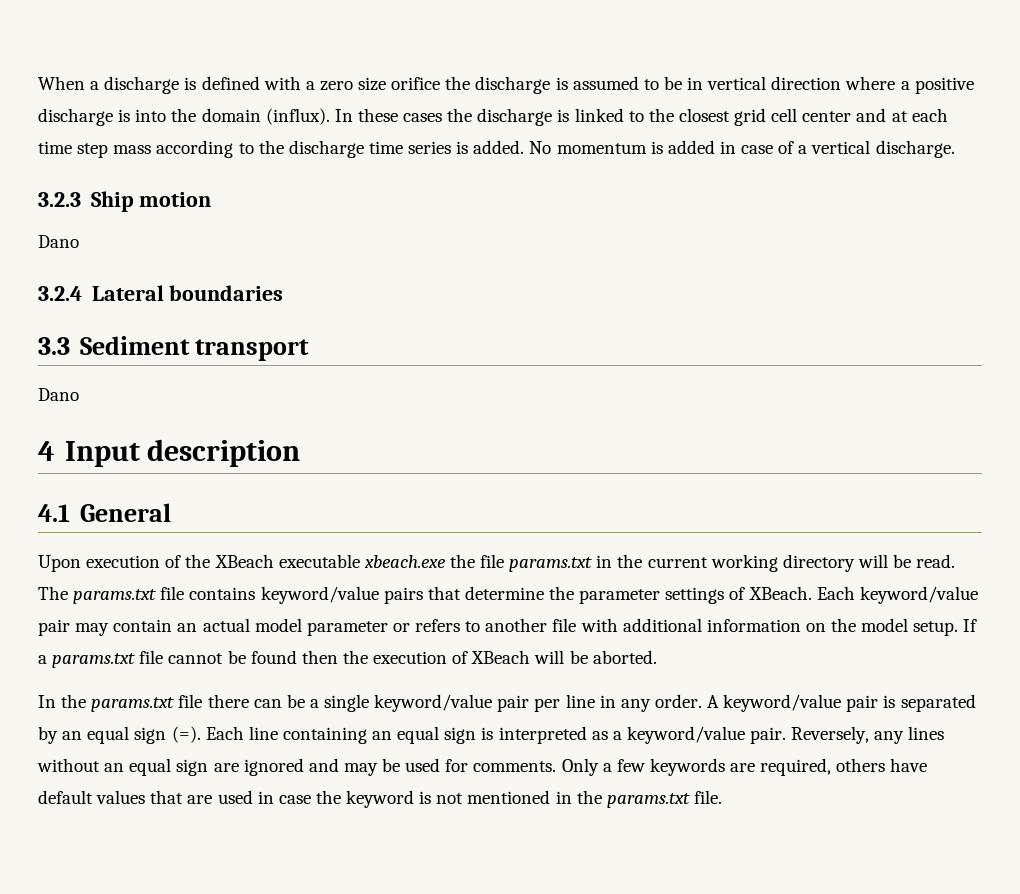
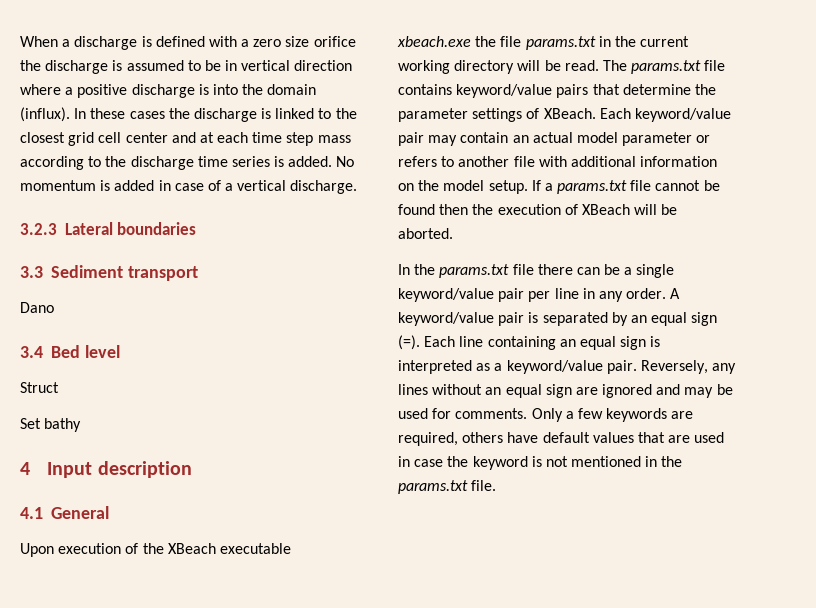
- 3.2.3 Ship motion
- Dano
- 3.2.4 Lateral boundaries
+ 3.2.3 Lateral boundaries
+ 3.4 Bed level
+ Struct
+ Set bathy

